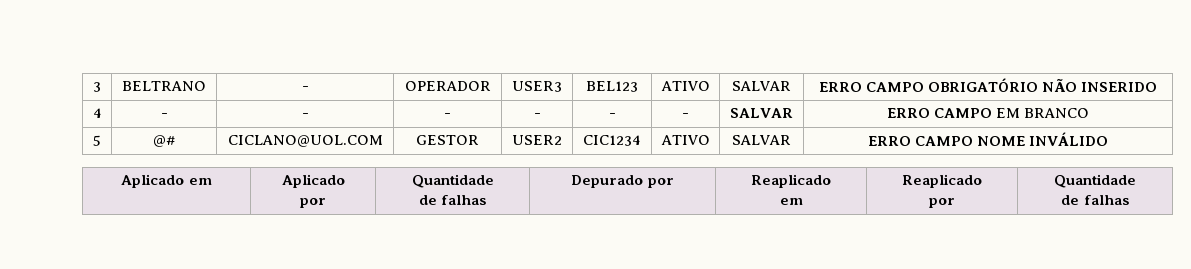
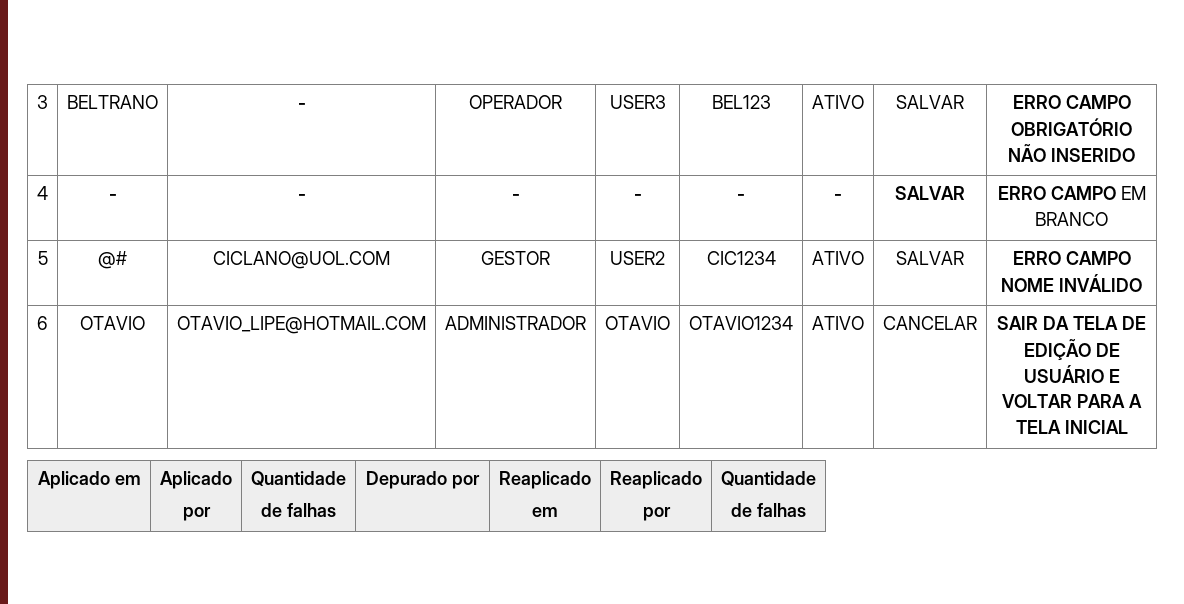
+ 6 | OTAVIO | OTAVIO_LIPE@HOTMAIL.COM | ADMINISTRADOR | OTAVIO | OTAVIO1234 | ATIVO | CANCELAR | SAIR DA TELA DE EDIÇÃO DE USUÁRIO E VOLTAR PARA A TELA INICIAL

